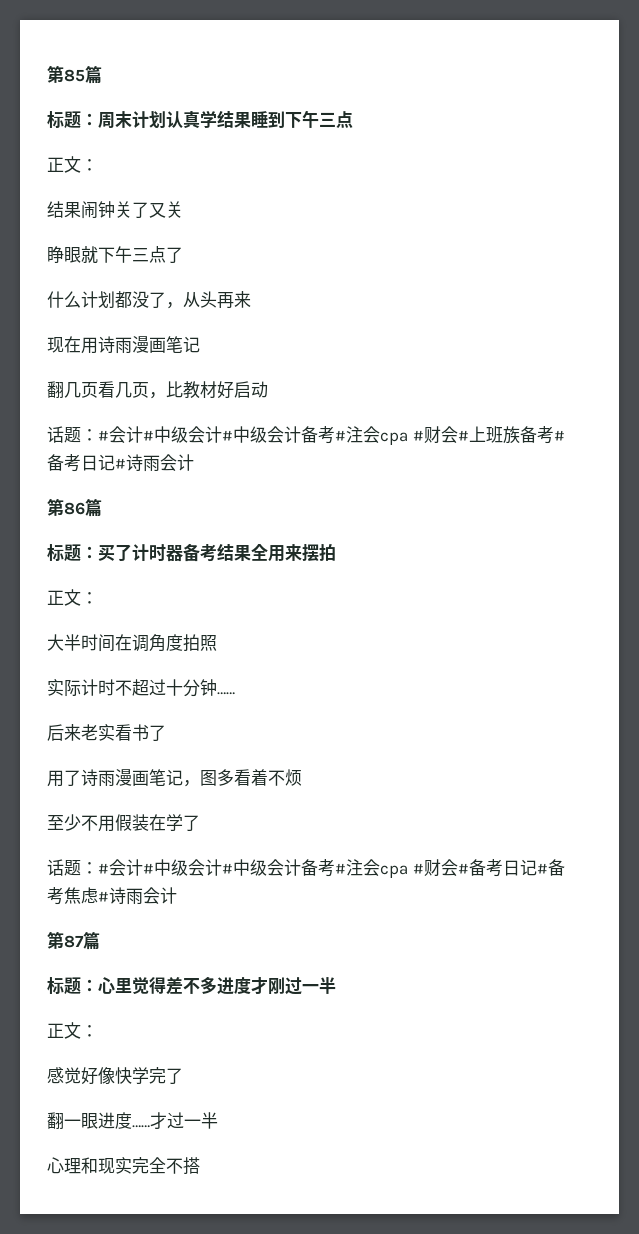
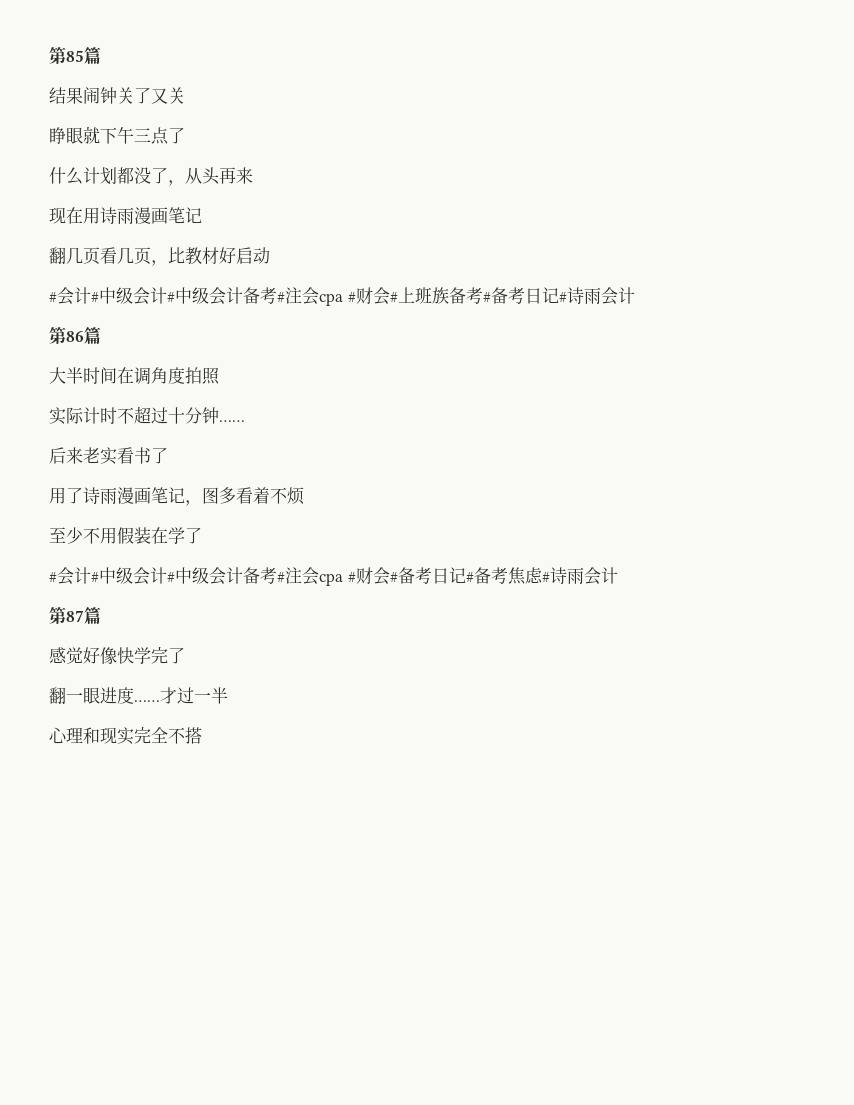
- 标题：周末计划认真学结果睡到下午三点
- 正文：
- 话题：#会计#中级会计#中级会计备考#注会cpa #财会#上班族备考#备考日记#诗雨会计
+ #会计#中级会计#中级会计备考#注会cpa #财会#上班族备考#备考日记#诗雨会计
- 标题：买了计时器备考结果全用来摆拍
- 正文：
- 话题：#会计#中级会计#中级会计备考#注会cpa #财会#备考日记#备考焦虑#诗雨会计
+ #会计#中级会计#中级会计备考#注会cpa #财会#备考日记#备考焦虑#诗雨会计
- 标题：心里觉得差不多进度才刚过一半
- 正文：

